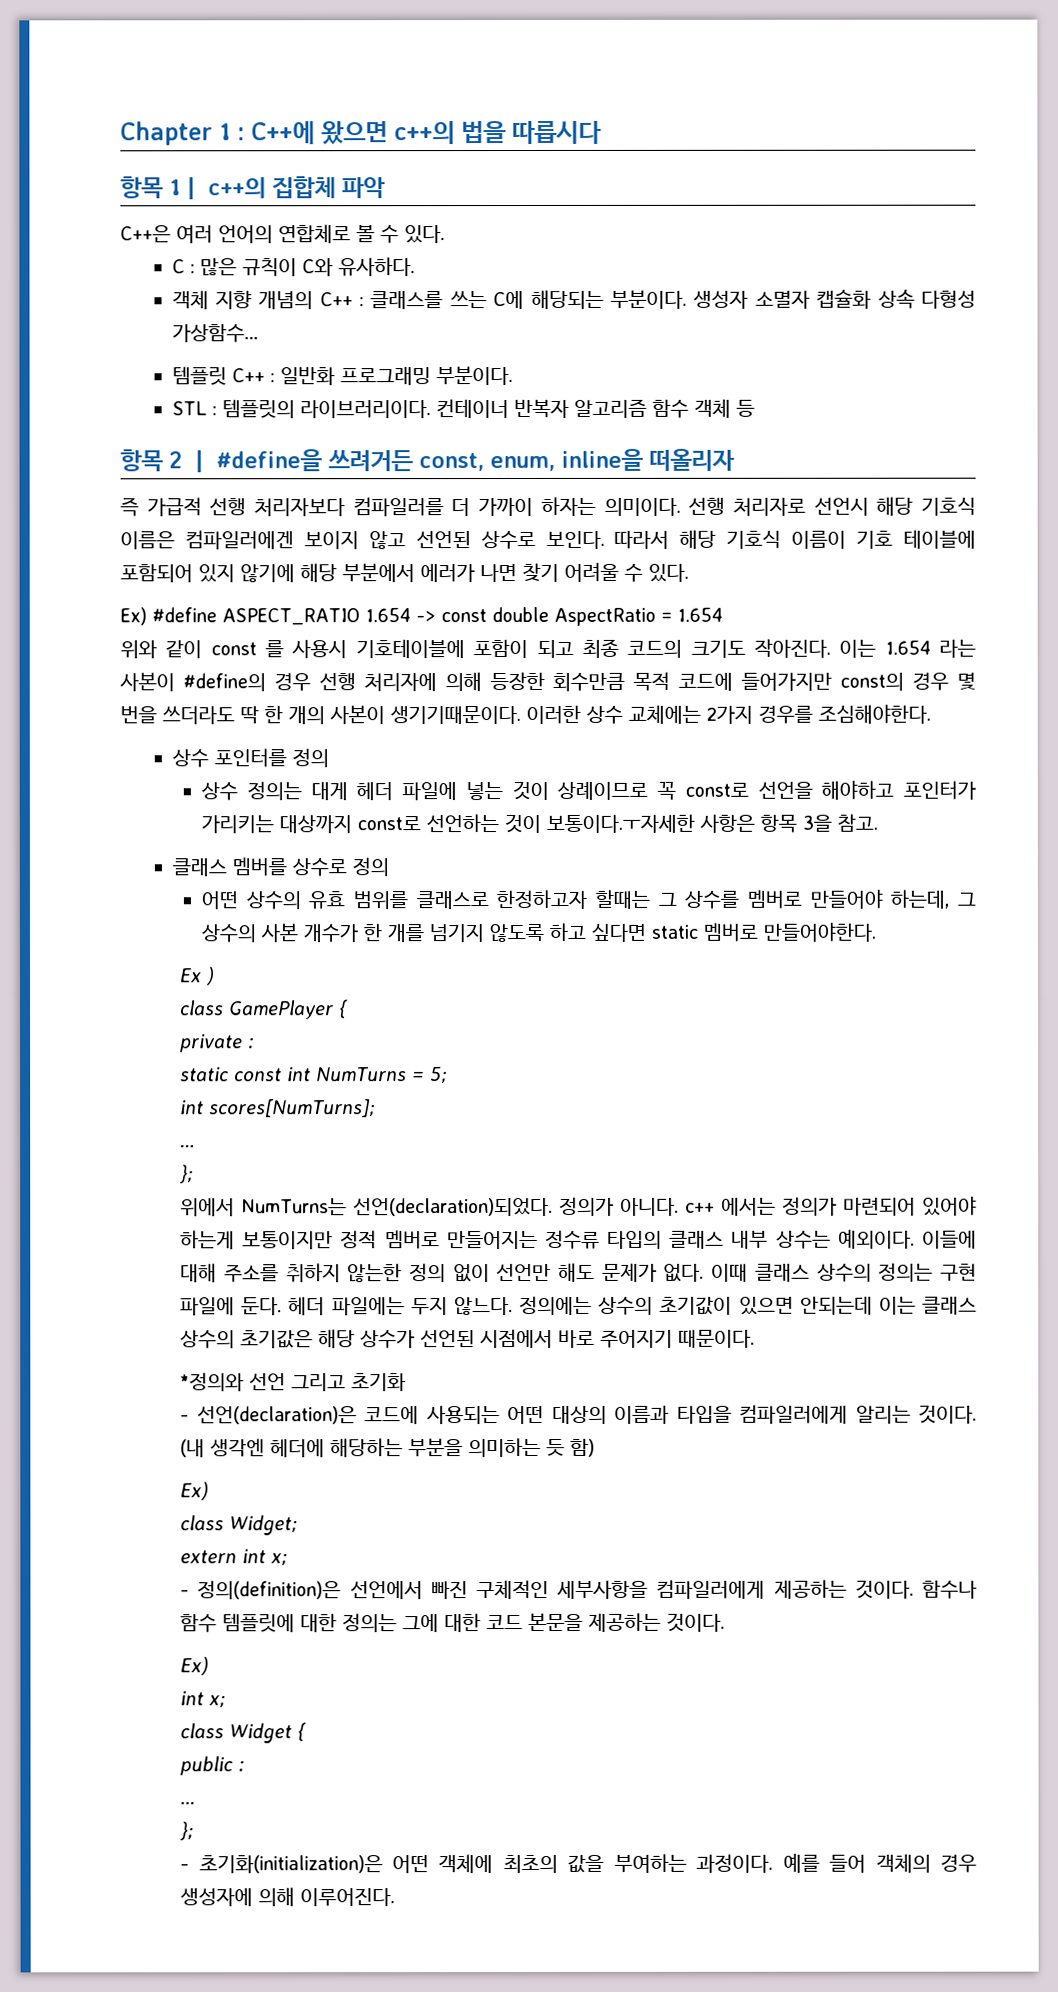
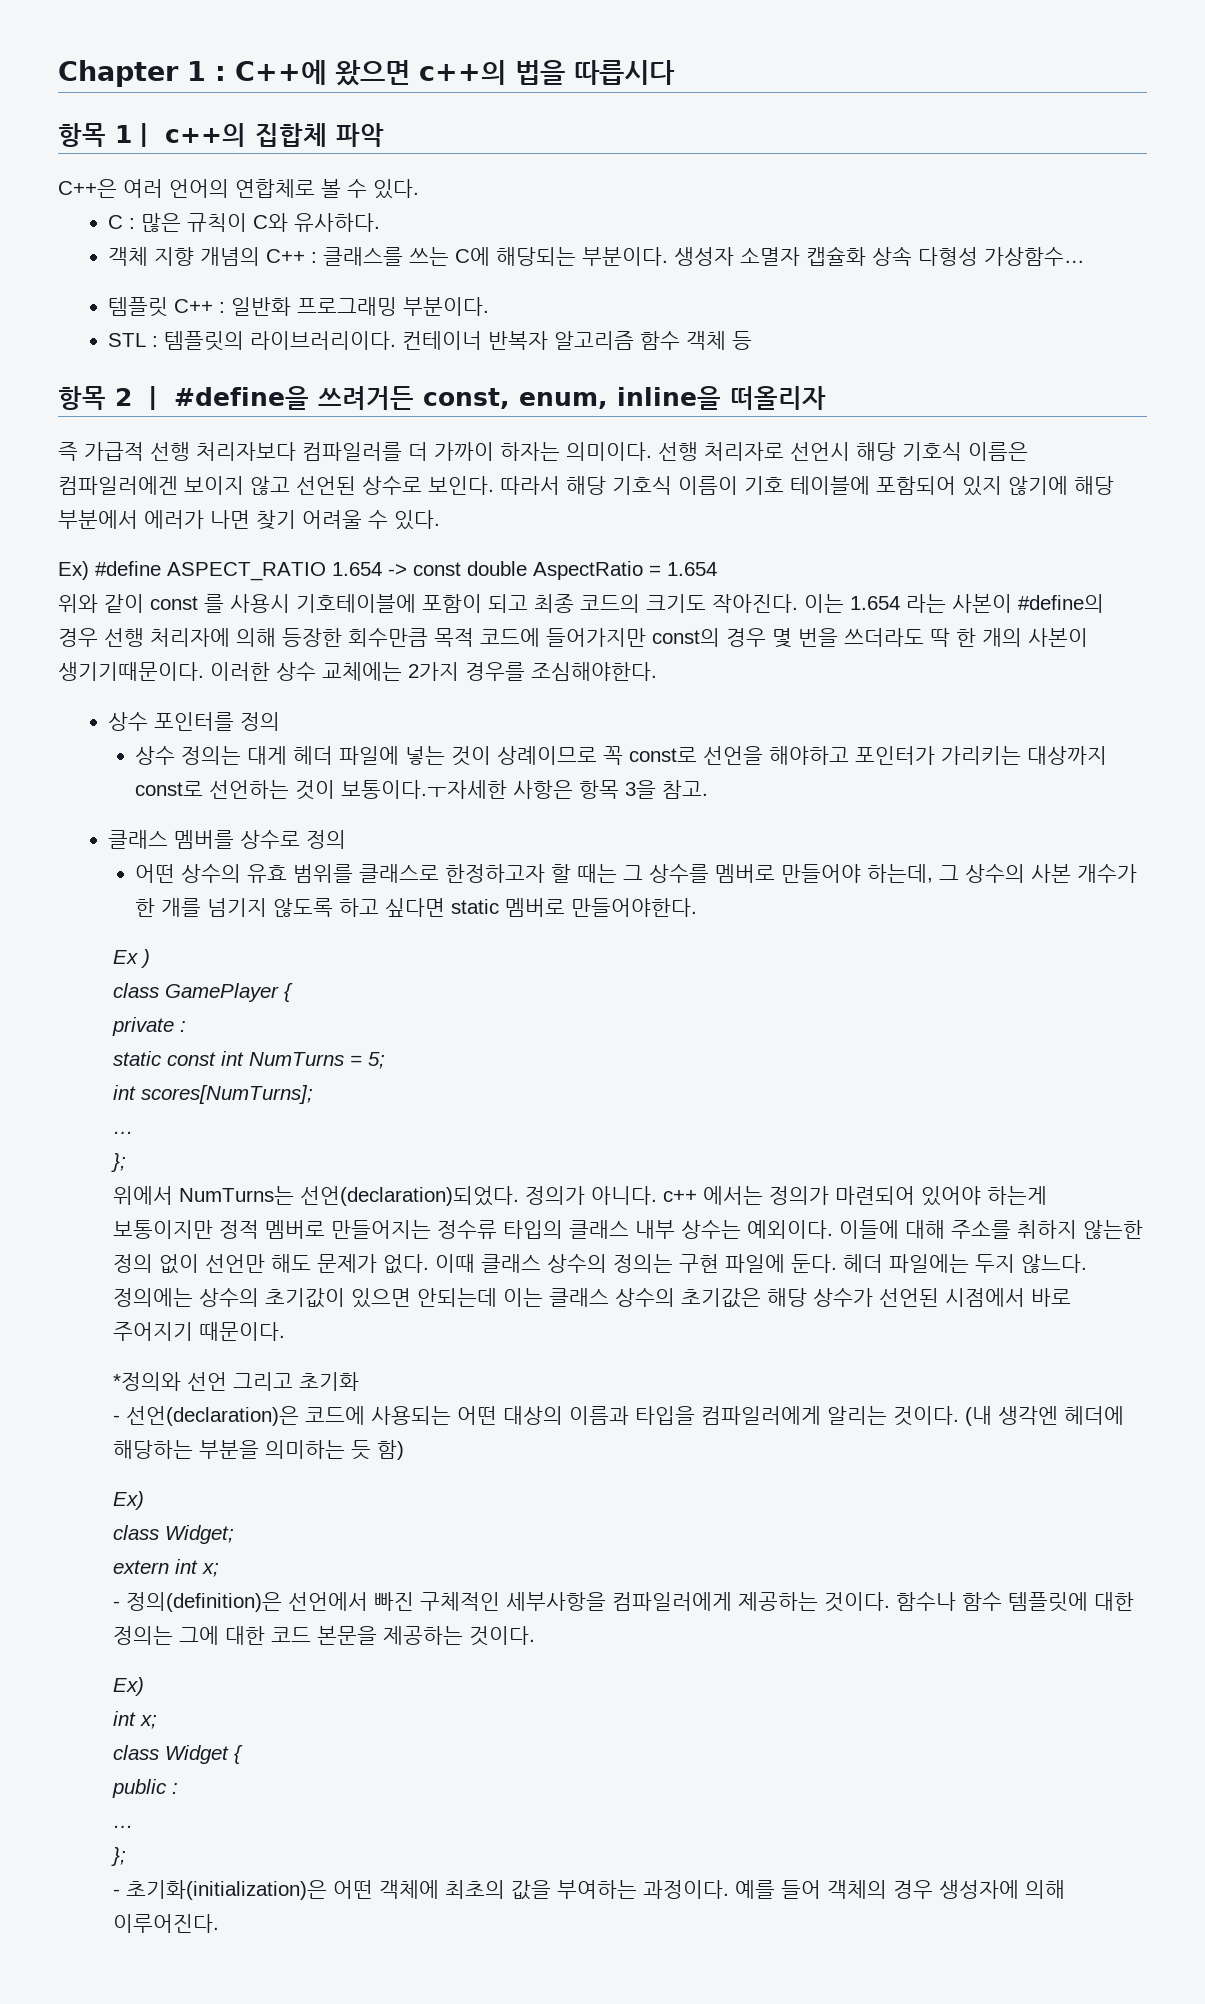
- 어떤 상수의 유효 범위를 클래스로 한정하고자 할때는 그 상수를 멤버로 만들어야 하는데, 그 상수의 사본 개수가 한 개를 넘기지 않도록 하고 싶다면 static 멤버로 만들어야한다.
+ 어떤 상수의 유효 범위를 클래스로 한정하고자 할 때는 그 상수를 멤버로 만들어야 하는데, 그 상수의 사본 개수가 한 개를 넘기지 않도록 하고 싶다면 static 멤버로 만들어야한다.

